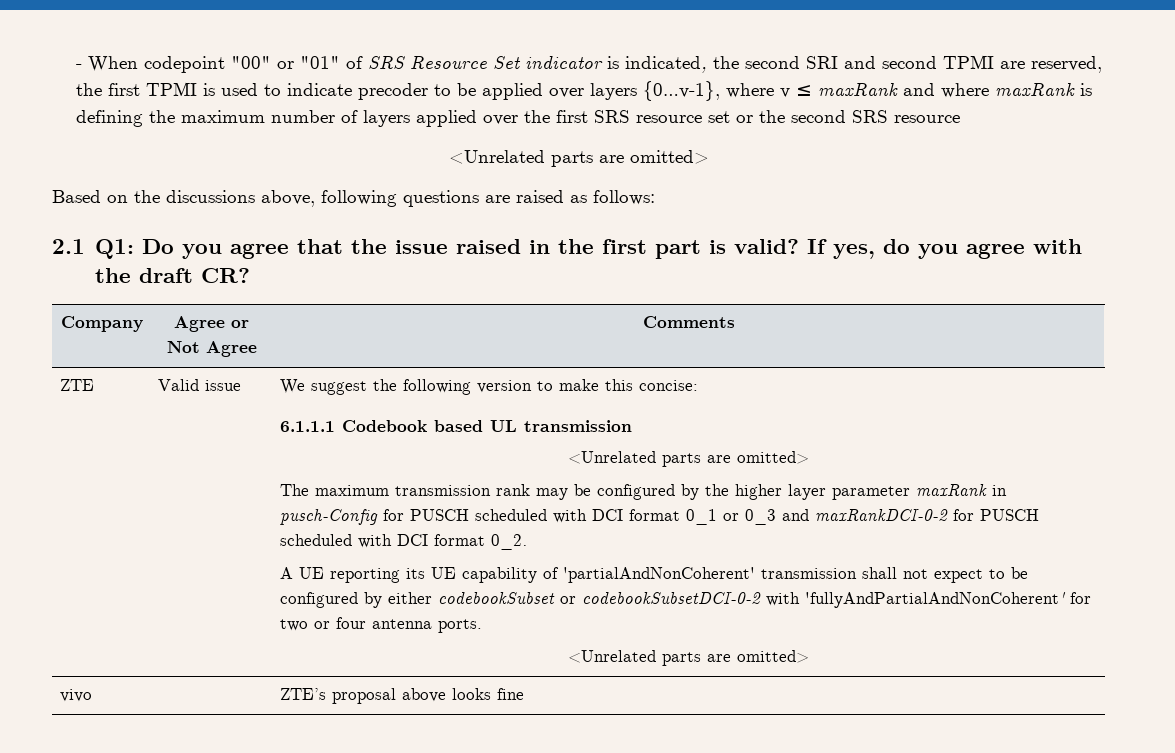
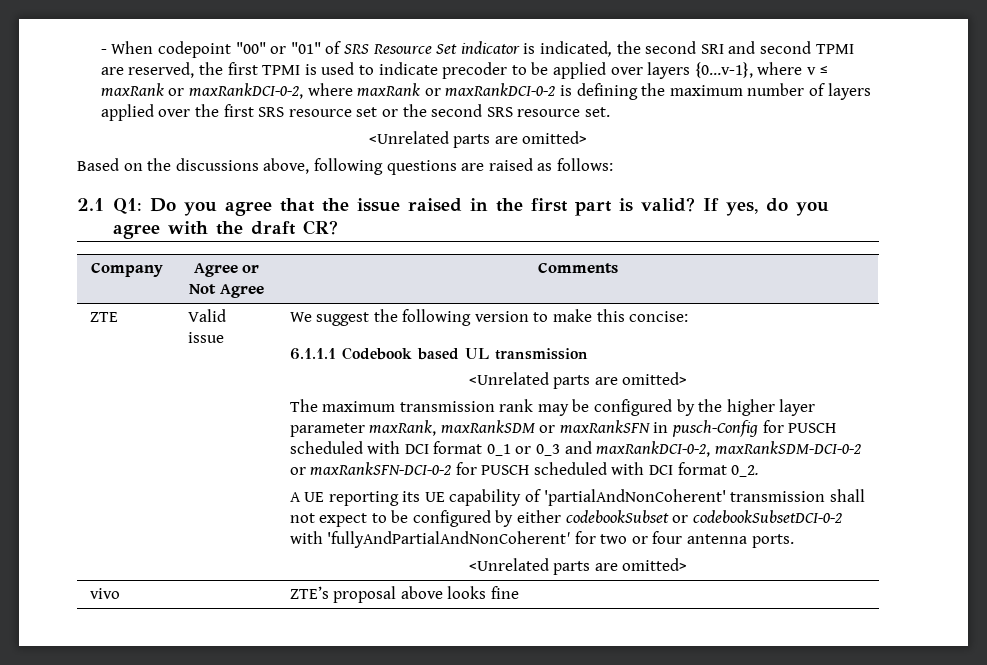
- - When codepoint "00" or "01" of SRS Resource Set indicator is indicated, the second SRI and second TPMI are reserved, the first TPMI is used to indicate precoder to be applied over layers {0…v-1}, where v ≤ maxRank and where maxRank is defining the maximum number of layers applied over the first SRS resource set or the second SRS resource
+ - When codepoint "00" or "01" of SRS Resource Set indicator is indicated, the second SRI and second TPMI are reserved, the first TPMI is used to indicate precoder to be applied over layers {0…v-1}, where v ≤ maxRank or maxRankDCI-0-2, where maxRank or maxRankDCI-0-2 is defining the maximum number of layers applied over the first SRS resource set or the second SRS resource set.
- The maximum transmission rank may be configured by the higher layer parameter maxRank in pusch-Config for PUSCH scheduled with DCI format 0_1 or 0_3 and maxRankDCI-0-2 for PUSCH scheduled with DCI format 0_2.
+ The maximum transmission rank may be configured by the higher layer parameter maxRank, maxRankSDM or maxRankSFN in pusch-Config for PUSCH scheduled with DCI format 0_1 or 0_3 and maxRankDCI-0-2, maxRankSDM-DCI-0-2 or maxRankSFN-DCI-0-2 for PUSCH scheduled with DCI format 0_2.

